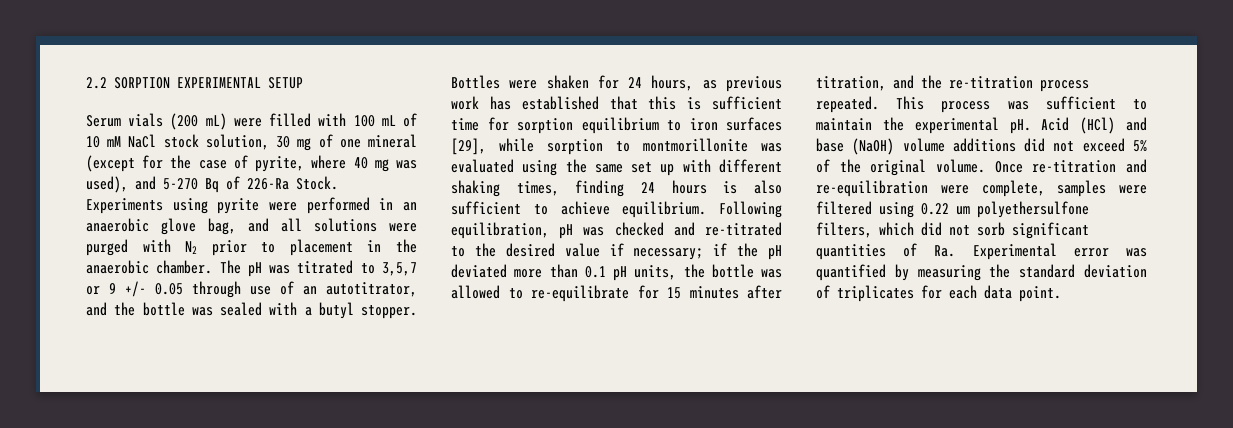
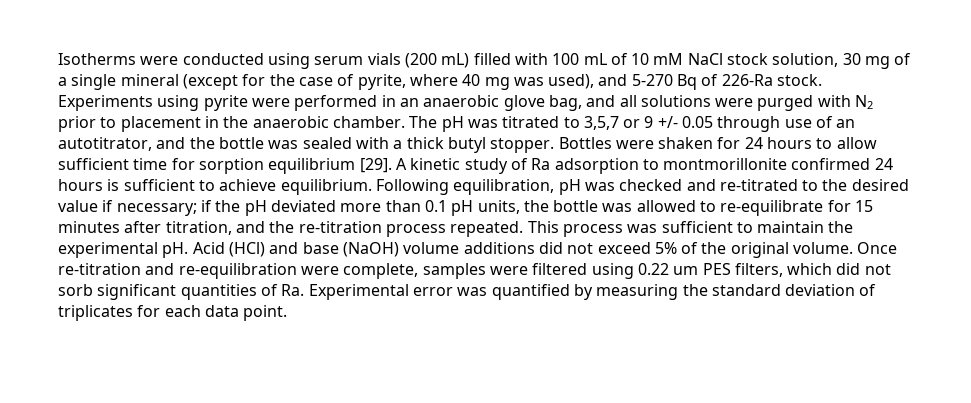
- 2.2 SORPTION EXPERIMENTAL SETUP
- Serum vials (200 mL) were filled with 100 mL of 10 mM NaCl stock solution, 30 mg of one mineral (except for the case of pyrite, where 40 mg was used), and 5-270 Bq of 226-Ra Stock.
+ Isotherms were conducted using serum vials (200 mL) filled with 100 mL of 10 mM NaCl stock solution, 30 mg of a single mineral (except for the case of pyrite, where 40 mg was used), and 5-270 Bq of 226-Ra stock.
- The pH was titrated to 3,5,7 or 9 +/- 0.05 through use of an autotitrator, and the bottle was sealed with a butyl stopper.
+ The pH was titrated to 3,5,7 or 9 +/- 0.05 through use of an autotitrator, and the bottle was sealed with a thick butyl stopper.
- Bottles were shaken for 24 hours, as previous work has established that this is sufficient time for sorption equilibrium to iron surfaces [29], while sorption to montmorillonite was evaluated using the same set up with different shaking times, finding 24 hours is also sufficient to achieve equilibrium.
+ Bottles were shaken for 24 hours to allow sufficient time for sorption equilibrium [29]. A kinetic study of Ra adsorption to montmorillonite confirmed 24 hours is sufficient to achieve equilibrium.
- Once re-titration and re-equilibration were complete, samples were filtered using 0.22 um polyethersulfone filters, which did not sorb significant quantities of Ra. Experimental error was quantified by measuring the standard deviation of triplicates for each data point.
+ Once re-titration and re-equilibration were complete, samples were filtered using 0.22 um PES filters, which did not sorb significant quantities of Ra. Experimental error was quantified by measuring the standard deviation of triplicates for each data point.

